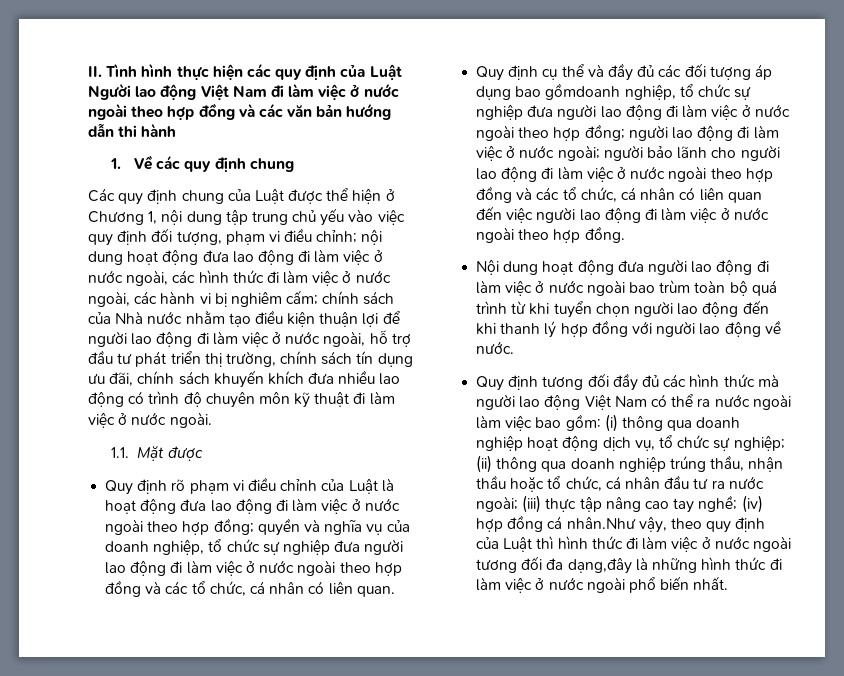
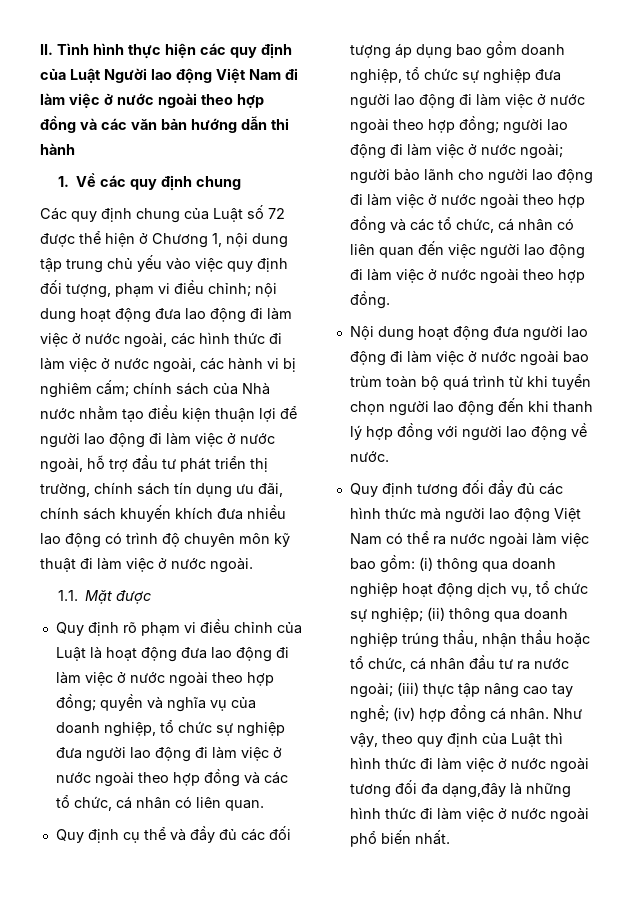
- Các quy định chung của Luật được thể hiện ở Chương 1, nội dung tập trung chủ yếu vào việc quy định đối tượng, phạm vi điều chỉnh;
+ Các quy định chung của Luật số 72 được thể hiện ở Chương 1, nội dung tập trung chủ yếu vào việc quy định đối tượng, phạm vi điều chỉnh;
- Quy định cụ thể và đầy đủ các đối tượng áp dụng bao gồmdoanh nghiệp, tổ chức sự nghiệp đưa người lao động đi làm việc ở nước ngoài theo hợp đồng;
+ Quy định cụ thể và đầy đủ các đối tượng áp dụng bao gồm doanh nghiệp, tổ chức sự nghiệp đưa người lao động đi làm việc ở nước ngoài theo hợp đồng;
- (iv) hợp đồng cá nhân.Như vậy, theo quy định của Luật thì hình thức đi làm việc ở nước ngoài tương đối đa dạng,đây là những hình thức đi làm việc ở nước ngoài phổ biến nhất.
+ (iv) hợp đồng cá nhân. Như vậy, theo quy định của Luật thì hình thức đi làm việc ở nước ngoài tương đối đa dạng,đây là những hình thức đi làm việc ở nước ngoài phổ biến nhất.

